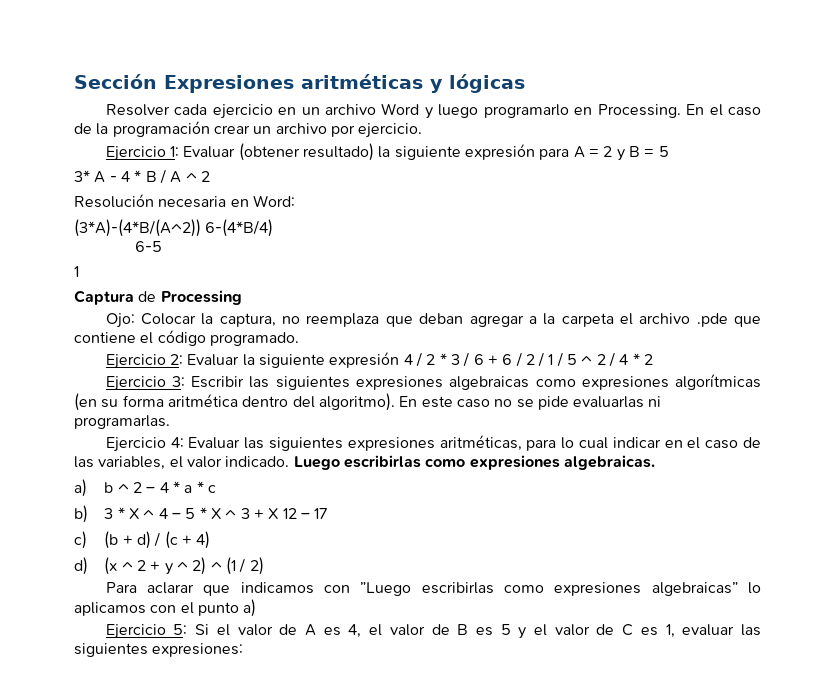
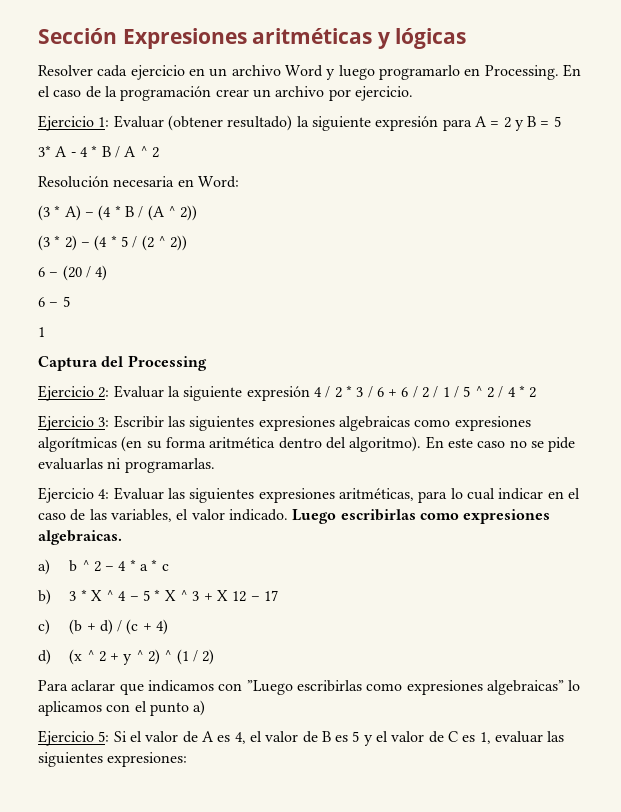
- (3*A)-(4*B/(A^2)) 6-(4*B/4)
- 6-5
+ (3 * A) – (4 * B / (A ^ 2))
+ (3 * 2) – (4 * 5 / (2 ^ 2))
+ 6 – (20 / 4)
+ 6 – 5
- Captura de Processing
+ Captura del Processing
- Ojo: Colocar la captura, no reemplaza que deban agregar a la carpeta el archivo .pde que contiene el código programado.

